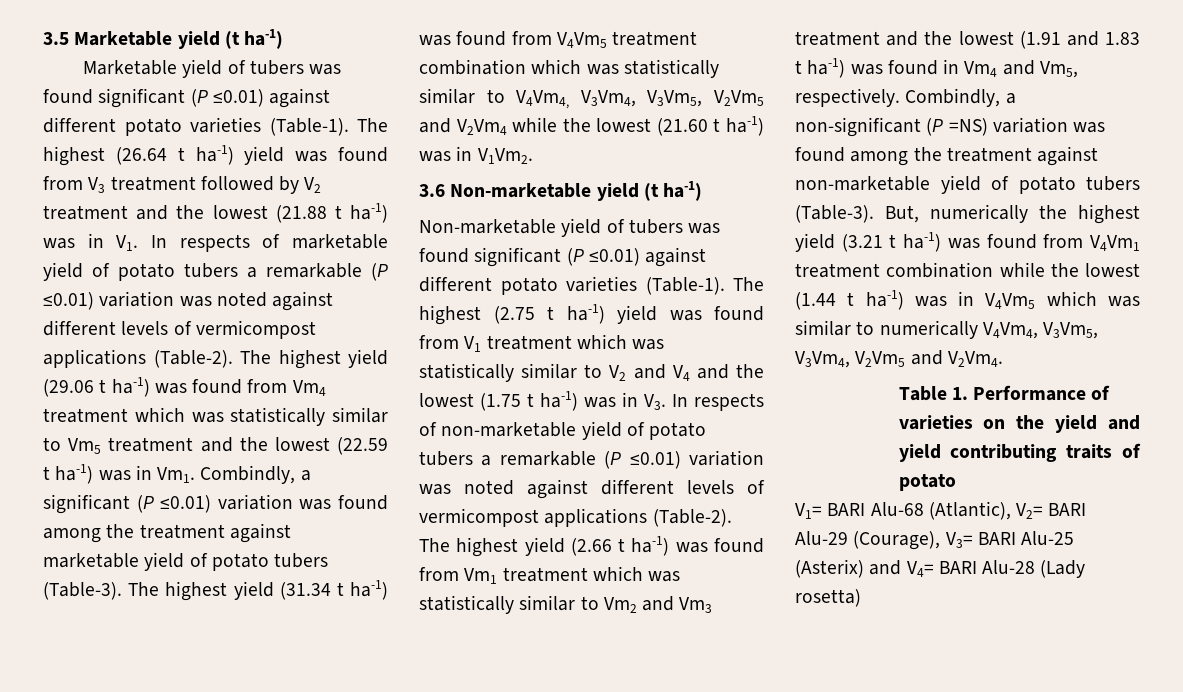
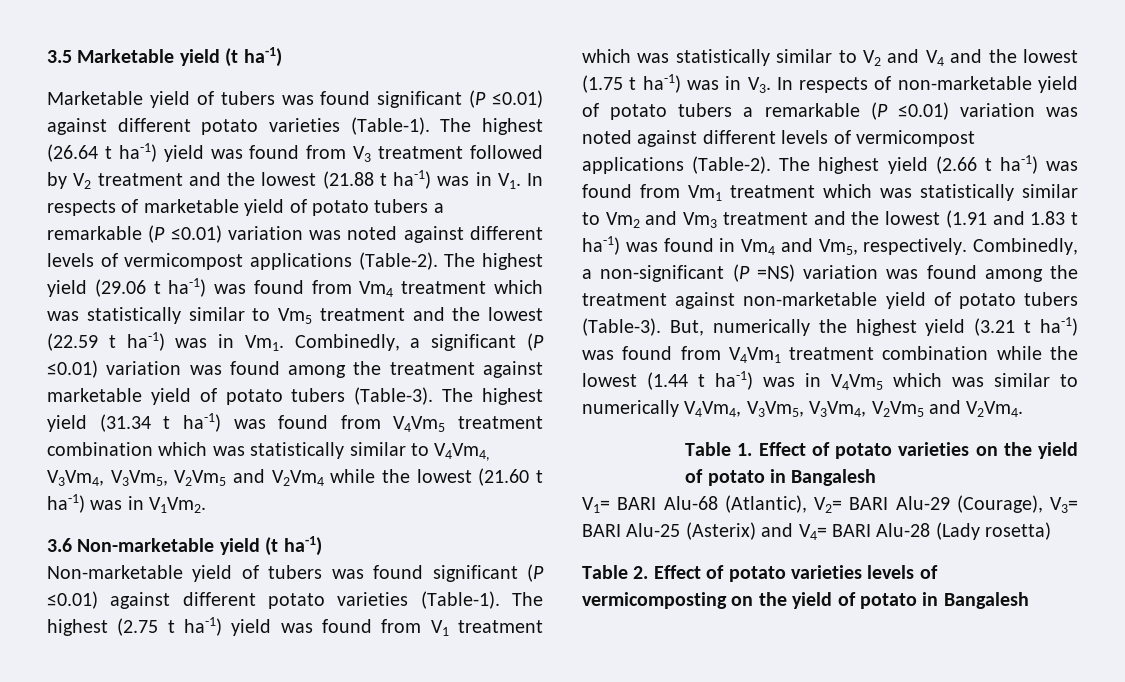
- The highest yield (29.06 t ha-1) was found from Vm4 treatment which was statistically similar to Vm5 treatment and the lowest (22.59 t ha-1) was in Vm1. Combindly, a significant (P ≤0.01) variation was found among the treatment against marketable yield of potato tubers (Table-3).
+ The highest yield (29.06 t ha-1) was found from Vm4 treatment which was statistically similar to Vm5 treatment and the lowest (22.59 t ha-1) was in Vm1. Combinedly, a significant (P ≤0.01) variation was found among the treatment against marketable yield of potato tubers (Table-3).
- Combindly, a non-significant (P =NS) variation was found among the treatment against non-marketable yield of potato tubers (Table-3).
+ Combinedly, a non-significant (P =NS) variation was found among the treatment against non-marketable yield of potato tubers (Table-3).
- Table 1. Performance of varieties on the yield and yield contributing traits of potato
+ Table 1. Effect of potato varieties on the yield of potato in Bangalesh
+ Table 2. Effect of potato varieties levels of vermicomposting on the yield of potato in Bangalesh

